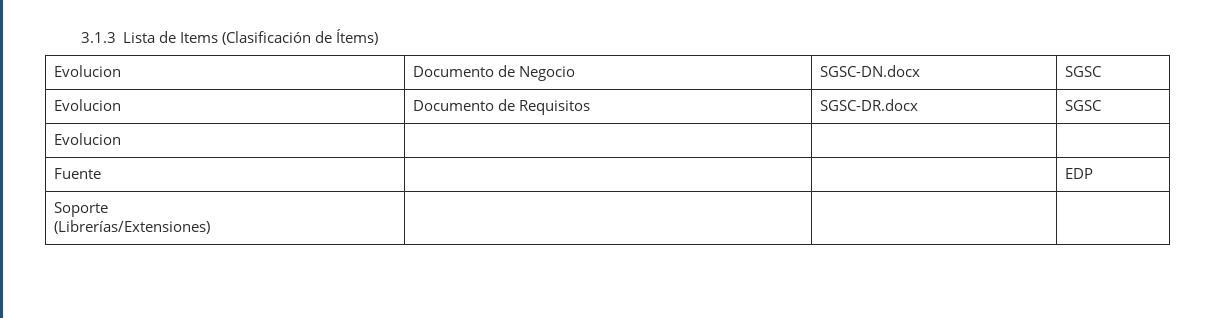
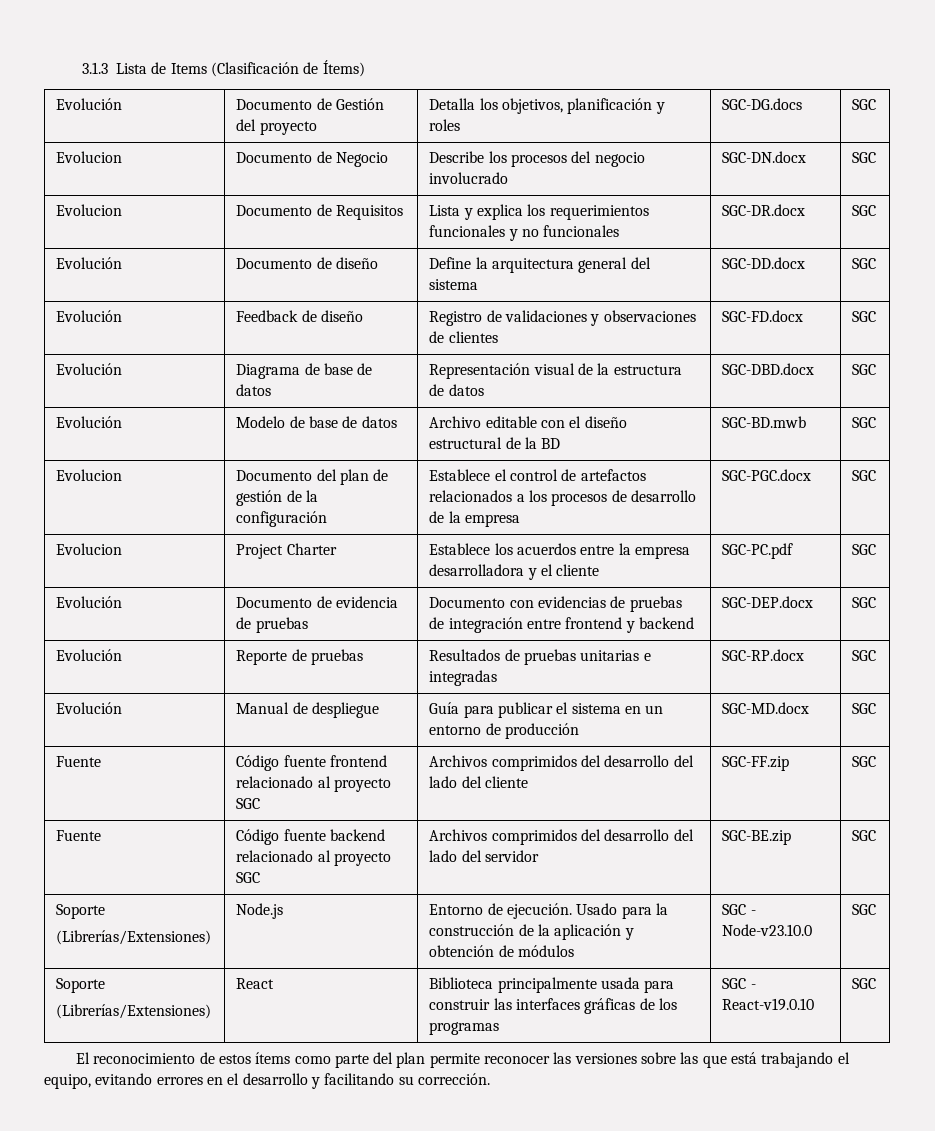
- Evolucion | Documento de Negocio | SGSC-DN.docx | SGSC
- Evolucion | Documento de Requisitos | SGSC-DR.docx | SGSC
- Evolucion | | |
- Fuente | | | EDP
+ Evolución | Documento de Gestión del proyecto | Detalla los objetivos, planificación y roles | SGC-DG.docs | SGC
+ Evolucion | Documento de Negocio | Describe los procesos del negocio involucrado | SGC-DN.docx | SGC
+ Evolucion | Documento de Requisitos | Lista y explica los requerimientos funcionales y no funcionales | SGC-DR.docx | SGC
+ Evolución | Documento de diseño | Define la arquitectura general del sistema | SGC-DD.docx | SGC
+ Evolución | Feedback de diseño | Registro de validaciones y observaciones de clientes | SGC-FD.docx | SGC
+ Evolución | Diagrama de base de datos | Representación visual de la estructura de datos | SGC-DBD.docx | SGC
+ Evolución | Modelo de base de datos | Archivo editable con el diseño estructural de la BD | SGC-BD.mwb | SGC
+ Evolucion | Documento del plan de gestión de la configuración | Establece el control de artefactos relacionados a los procesos de desarrollo de la empresa | SGC-PGC.docx | SGC
+ Evolucion | Project Charter | Establece los acuerdos entre la empresa desarrolladora y el cliente | SGC-PC.pdf | SGC
+ Evolución | Documento de evidencia de pruebas | Documento con evidencias de pruebas de integración entre frontend y backend | SGC-DEP.docx | SGC
+ Evolución | Reporte de pruebas | Resultados de pruebas unitarias e integradas | SGC-RP.docx | SGC
+ Evolución | Manual de despliegue | Guía para publicar el sistema en un entorno de producción | SGC-MD.docx | SGC
+ Fuente | Código fuente frontend relacionado al proyecto SGC | Archivos comprimidos del desarrollo del lado del cliente | SGC-FF.zip | SGC
+ Fuente | Código fuente backend relacionado al proyecto SGC | Archivos comprimidos del desarrollo del lado del servidor | SGC-BE.zip | SGC
  Soporte
- (Librerías/Extensiones) | | |
+ (Librerías/Extensiones) | Node.js | Entorno de ejecución. Usado para la construcción de la aplicación y obtención de módulos | SGC - Node-v23.10.0 | SGC
+ Soporte
+ (Librerías/Extensiones) | React | Biblioteca principalmente usada para construir las interfaces gráficas de los programas | SGC - React-v19.0.10 | SGC
+ El reconocimiento de estos ítems como parte del plan permite reconocer las versiones sobre las que está trabajando el equipo, evitando errores en el desarrollo y facilitando su corrección.

